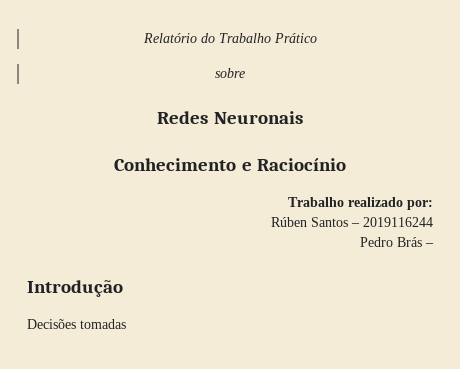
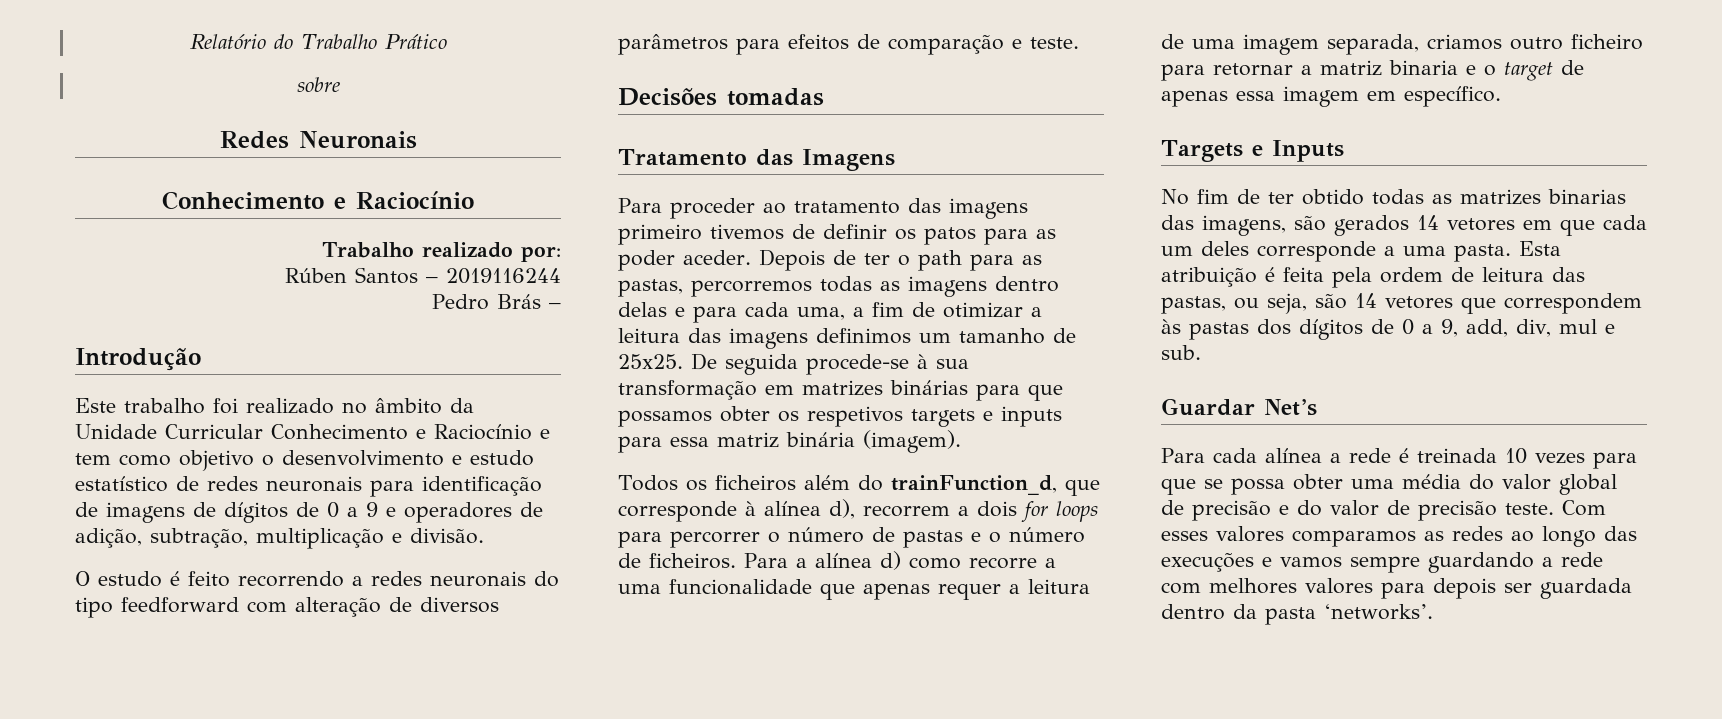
+ Este trabalho foi realizado no âmbito da Unidade Curricular Conhecimento e Raciocínio e tem como objetivo o desenvolvimento e estudo estatístico de redes neuronais para identificação de imagens de dígitos de 0 a 9 e operadores de adição, subtração, multiplicação e divisão.
+ O estudo é feito recorrendo a redes neuronais do tipo feedforward com alteração de diversos parâmetros para efeitos de comparação e teste.
  Decisões tomadas
+ Tratamento das Imagens
+ Para proceder ao tratamento das imagens primeiro tivemos de definir os patos para as poder aceder. Depois de ter o path para as pastas, percorremos todas as imagens dentro delas e para cada uma, a fim de otimizar a leitura das imagens definimos um tamanho de 25x25. De seguida procede-se à sua transformação em matrizes binárias para que possamos obter os respetivos targets e inputs para essa matriz binária (imagem).
+ Todos os ficheiros além do trainFunction_d, que corresponde à alínea d), recorrem a dois for loops para percorrer o número de pastas e o número de ficheiros. Para a alínea d) como recorre a uma funcionalidade que apenas requer a leitura de uma imagem separada, criamos outro ficheiro para retornar a matriz binaria e o target de apenas essa imagem em específico.
+ Targets e Inputs
+ No fim de ter obtido todas as matrizes binarias das imagens, são gerados 14 vetores em que cada um deles corresponde a uma pasta. Esta atribuição é feita pela ordem de leitura das pastas, ou seja, são 14 vetores que correspondem às pastas dos dígitos de 0 a 9, add, div, mul e sub.
+ Guardar Net’s
+ Para cada alínea a rede é treinada 10 vezes para que se possa obter uma média do valor global de precisão e do valor de precisão teste. Com esses valores comparamos as redes ao longo das execuções e vamos sempre guardando a rede com melhores valores para depois ser guardada dentro da pasta ‘networks’.

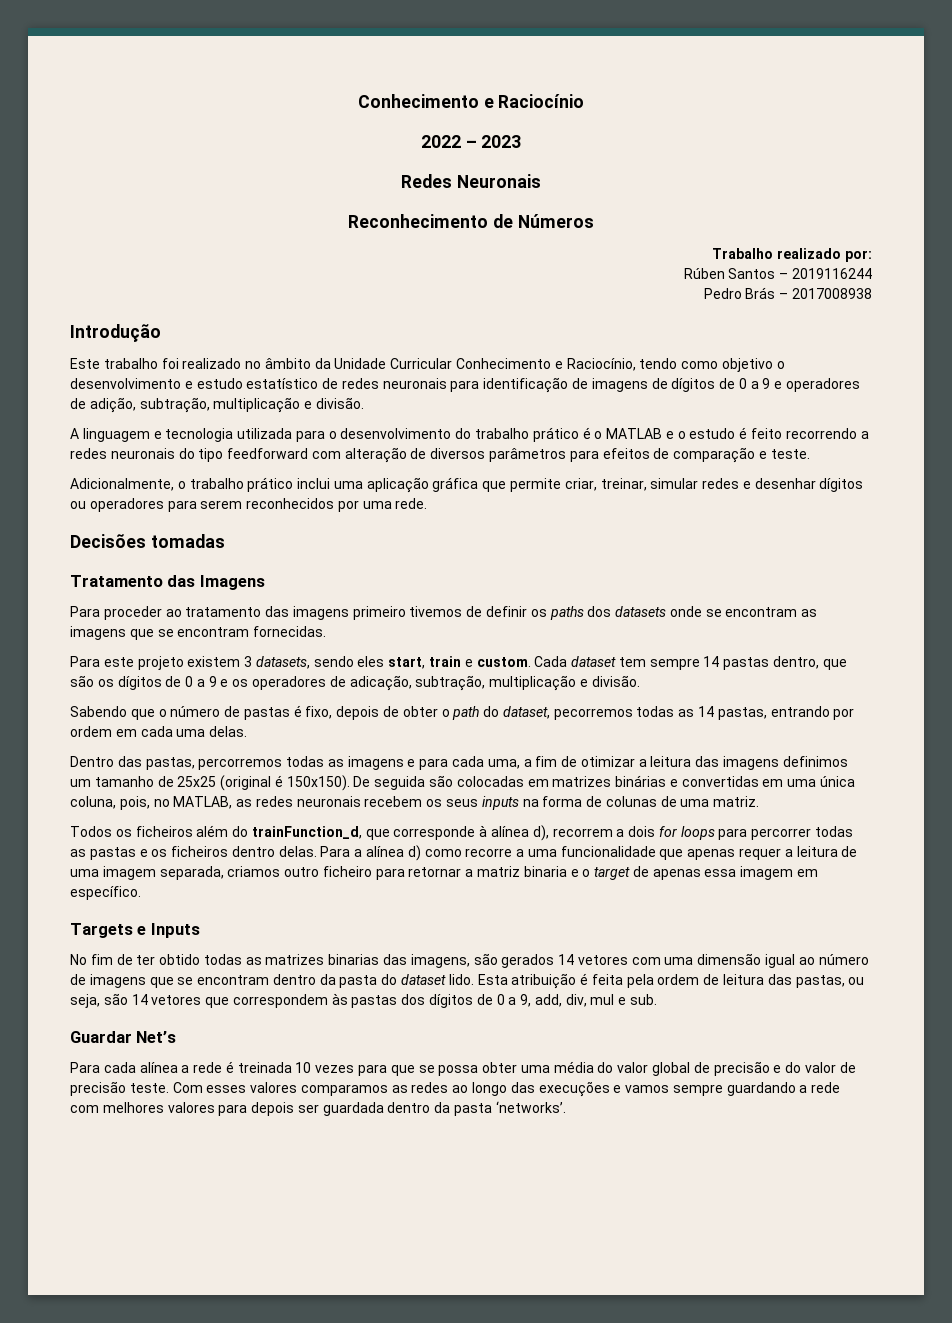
- Relatório do Trabalho Prático
- sobre
+ Conhecimento e Raciocínio
+ 2022 – 2023
  Redes Neuronais
- Conhecimento e Raciocínio
+ Reconhecimento de Números
- Pedro Brás –
+ Pedro Brás – 2017008938
- Este trabalho foi realizado no âmbito da Unidade Curricular Conhecimento e Raciocínio e tem como objetivo o desenvolvimento e estudo estatístico de redes neuronais para identificação de imagens de dígitos de 0 a 9 e operadores de adição, subtração, multiplicação e divisão.
+ Este trabalho foi realizado no âmbito da Unidade Curricular Conhecimento e Raciocínio, tendo como objetivo o desenvolvimento e estudo estatístico de redes neuronais para identificação de imagens de dígitos de 0 a 9 e operadores de adição, subtração, multiplicação e divisão.
- O estudo é feito recorrendo a redes neuronais do tipo feedforward com alteração de diversos parâmetros para efeitos de comparação e teste.
+ A linguagem e tecnologia utilizada para o desenvolvimento do trabalho prático é o MATLAB e o estudo é feito recorrendo a redes neuronais do tipo feedforward com alteração de diversos parâmetros para efeitos de comparação e teste.
+ Adicionalmente, o trabalho prático inclui uma aplicação gráfica que permite criar, treinar, simular redes e desenhar dígitos ou operadores para serem reconhecidos por uma rede.
- Para proceder ao tratamento das imagens primeiro tivemos de definir os patos para as poder aceder. Depois de ter o path para as pastas, percorremos todas as imagens dentro delas e para cada uma, a fim de otimizar a leitura das imagens definimos um tamanho de 25x25. De seguida procede-se à sua transformação em matrizes binárias para que possamos obter os respetivos targets e inputs para essa matriz binária (imagem).
+ Para proceder ao tratamento das imagens primeiro tivemos de definir os paths dos datasets onde se encontram as imagens que se encontram fornecidas.
+ Para este projeto existem 3 datasets, sendo eles start, train e custom. Cada dataset tem sempre 14 pastas dentro, que são os dígitos de 0 a 9 e os operadores de adicação, subtração, multiplicação e divisão.
+ Sabendo que o número de pastas é fixo, depois de obter o path do dataset, pecorremos todas as 14 pastas, entrando por ordem em cada uma delas.
+ Dentro das pastas, percorremos todas as imagens e para cada uma, a fim de otimizar a leitura das imagens definimos um tamanho de 25x25 (original é 150x150). De seguida são colocadas em matrizes binárias e convertidas em uma única coluna, pois, no MATLAB, as redes neuronais recebem os seus inputs na forma de colunas de uma matriz.
- Todos os ficheiros além do trainFunction_d, que corresponde à alínea d), recorrem a dois for loops para percorrer o número de pastas e o número de ficheiros.
+ Todos os ficheiros além do trainFunction_d, que corresponde à alínea d), recorrem a dois for loops para percorrer todas as pastas e os ficheiros dentro delas.
- No fim de ter obtido todas as matrizes binarias das imagens, são gerados 14 vetores em que cada um deles corresponde a uma pasta.
+ No fim de ter obtido todas as matrizes binarias das imagens, são gerados 14 vetores com uma dimensão igual ao número de imagens que se encontram dentro da pasta do dataset lido.

